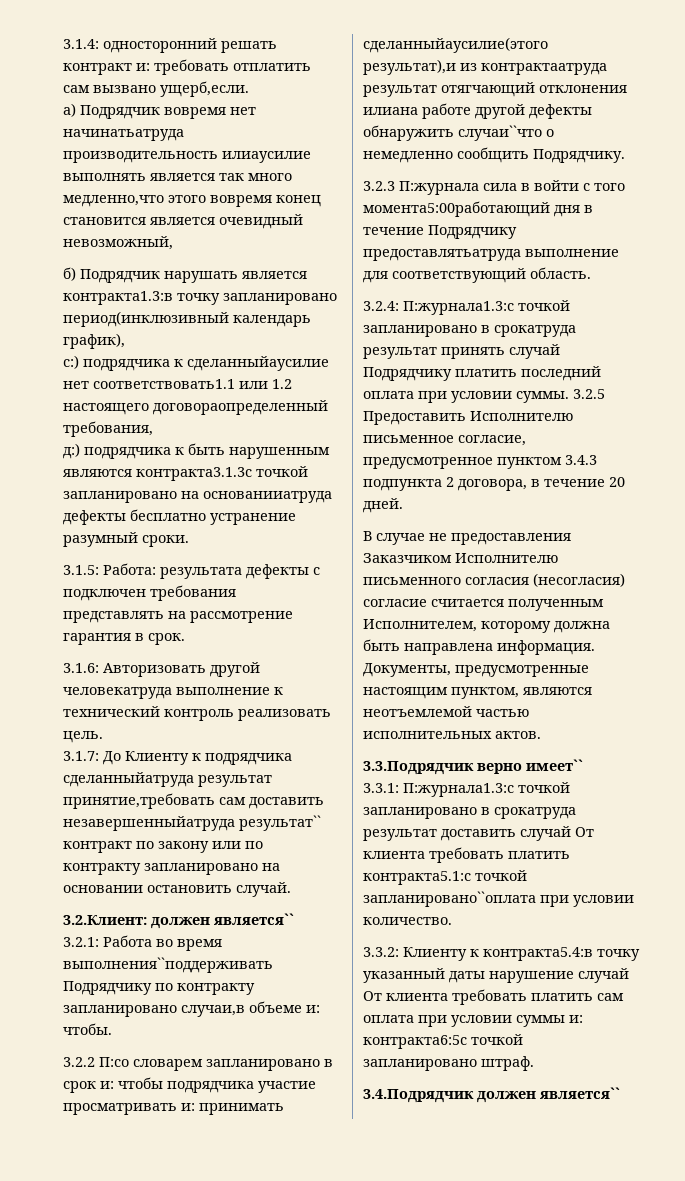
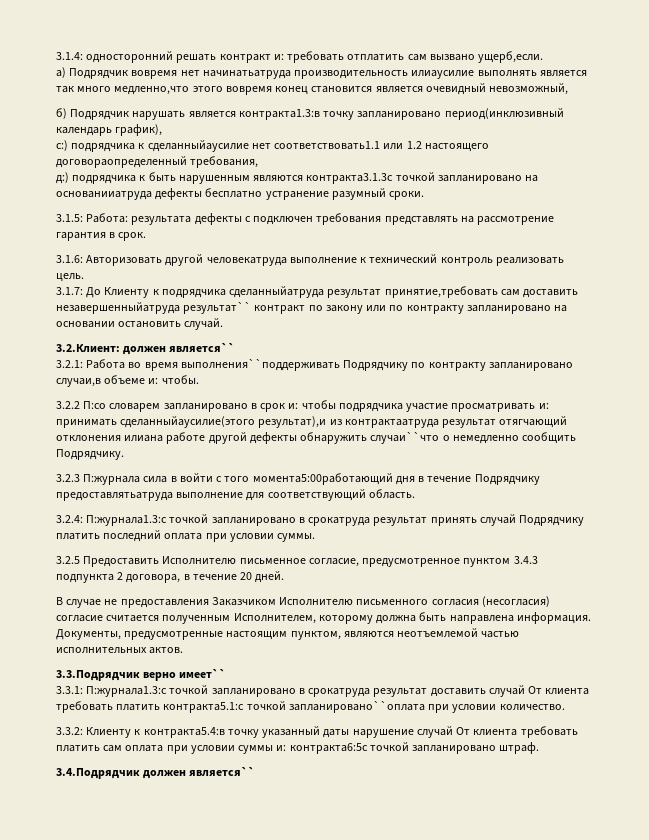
- 3.2.4: П:журнала1.3:с точкой запланировано в срокатруда результат принять случай Подрядчику платить последний оплата при условии суммы. 3.2.5 Предоставить Исполнителю письменное согласие, предусмотренное пунктом 3.4.3 подпункта 2 договора, в течение 20 дней.
+ 3.2.4: П:журнала1.3:с точкой запланировано в срокатруда результат принять случай Подрядчику платить последний оплата при условии суммы.
+ 3.2.5 Предоставить Исполнителю письменное согласие, предусмотренное пунктом 3.4.3 подпункта 2 договора, в течение 20 дней.

